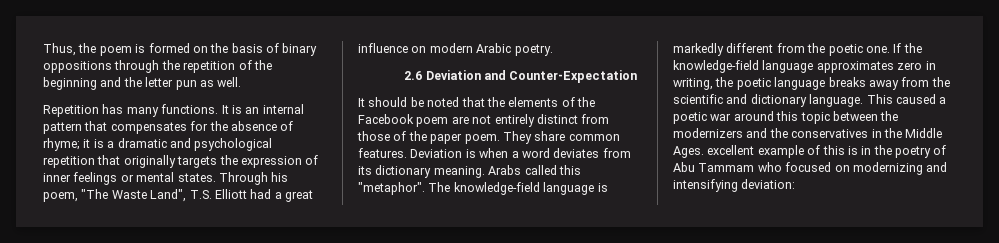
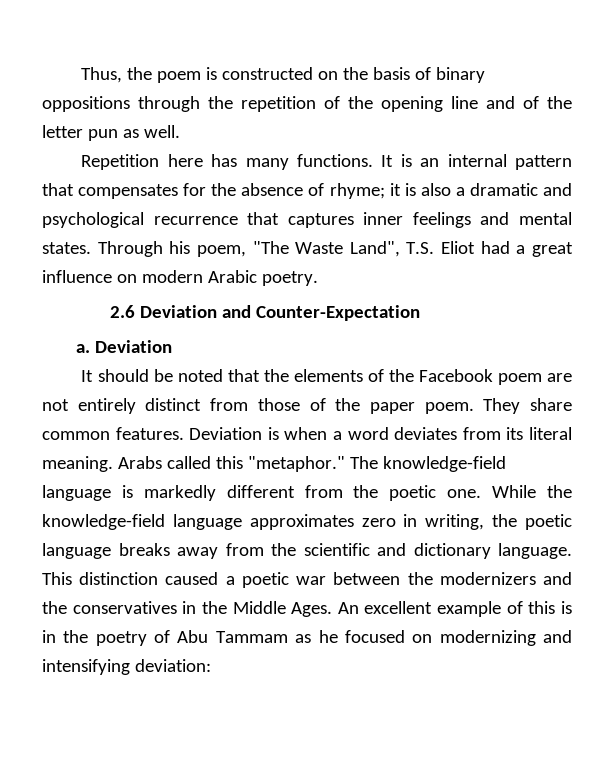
- Thus, the poem is formed on the basis of binary oppositions through the repetition of the beginning and the letter pun as well.
+ Thus, the poem is constructed on the basis of binary oppositions through the repetition of the opening line and of the letter pun as well.
- Repetition has many functions.
+ Repetition here has many functions.
- It is an internal pattern that compensates for the absence of rhyme; it is a dramatic and psychological repetition that originally targets the expression of inner feelings or mental states.
+ It is an internal pattern that compensates for the absence of rhyme; it is also a dramatic and psychological recurrence that captures inner feelings and mental states.
- Through his poem, "The Waste Land", T.S. Elliott had a great influence on modern Arabic poetry.
+ Through his poem, "The Waste Land", T.S. Eliot had a great influence on modern Arabic poetry.
+ a. Deviation
- Deviation is when a word deviates from its dictionary meaning.
+ Deviation is when a word deviates from its literal meaning.
- Arabs called this "metaphor".
+ Arabs called this "metaphor."
- If the knowledge-field language approximates zero in writing, the poetic language breaks away from the scientific and dictionary language.
+ While the knowledge-field language approximates zero in writing, the poetic language breaks away from the scientific and dictionary language.
- This caused a poetic war around this topic between the modernizers and the conservatives in the Middle Ages. excellent example of this is in the poetry of Abu Tammam who focused on modernizing and intensifying deviation:
+ This distinction caused a poetic war between the modernizers and the conservatives in the Middle Ages. An excellent example of this is in the poetry of Abu Tammam as he focused on modernizing and intensifying deviation:

